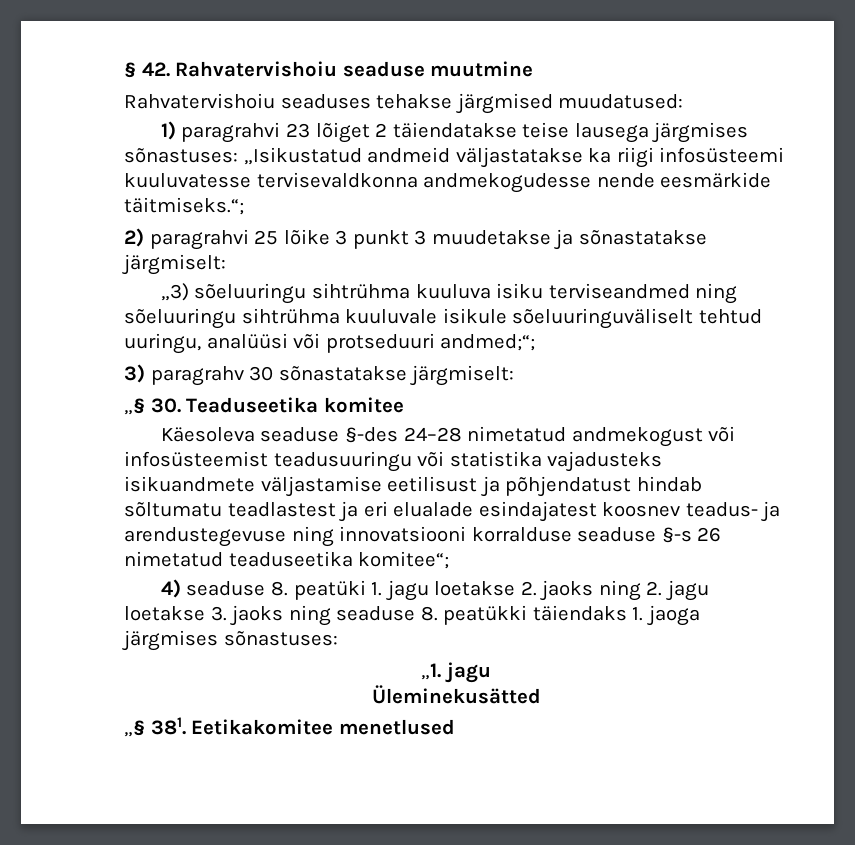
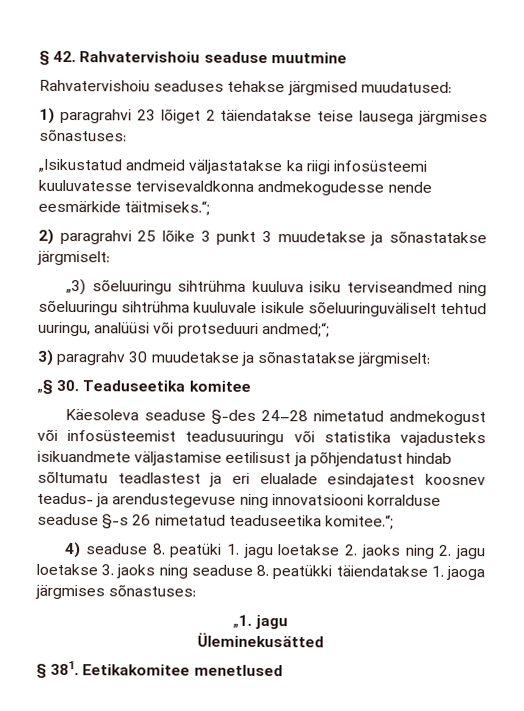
- 1) paragrahvi 23 lõiget 2 täiendatakse teise lausega järgmises sõnastuses: „Isikustatud andmeid väljastatakse ka riigi infosüsteemi kuuluvatesse tervisevaldkonna andmekogudesse nende eesmärkide täitmiseks.“;
+ 1) paragrahvi 23 lõiget 2 täiendatakse teise lausega järgmises sõnastuses:
+ „Isikustatud andmeid väljastatakse ka riigi infosüsteemi kuuluvatesse tervisevaldkonna andmekogudesse nende eesmärkide täitmiseks.“;
- 3) paragrahv 30 sõnastatakse järgmiselt:
+ 3) paragrahv 30 muudetakse ja sõnastatakse järgmiselt:
- Käesoleva seaduse §-des 24–28 nimetatud andmekogust või infosüsteemist teadusuuringu või statistika vajadusteks isikuandmete väljastamise eetilisust ja põhjendatust hindab sõltumatu teadlastest ja eri elualade esindajatest koosnev teadus- ja arendustegevuse ning innovatsiooni korralduse seaduse §-s 26 nimetatud teaduseetika komitee“;
+ Käesoleva seaduse §-des 24–28 nimetatud andmekogust või infosüsteemist teadusuuringu või statistika vajadusteks isikuandmete väljastamise eetilisust ja põhjendatust hindab sõltumatu teadlastest ja eri elualade esindajatest koosnev teadus- ja arendustegevuse ning innovatsiooni korralduse seaduse §-s 26 nimetatud teaduseetika komitee.“;
- 4) seaduse 8. peatüki 1. jagu loetakse 2. jaoks ning 2. jagu loetakse 3. jaoks ning seaduse 8. peatükki täiendaks 1. jaoga järgmises sõnastuses:
+ 4) seaduse 8. peatüki 1. jagu loetakse 2. jaoks ning 2. jagu loetakse 3. jaoks ning seaduse 8. peatükki täiendatakse 1. jaoga järgmises sõnastuses:
- „§ 381. Eetikakomitee menetlused
+ § 381. Eetikakomitee menetlused

